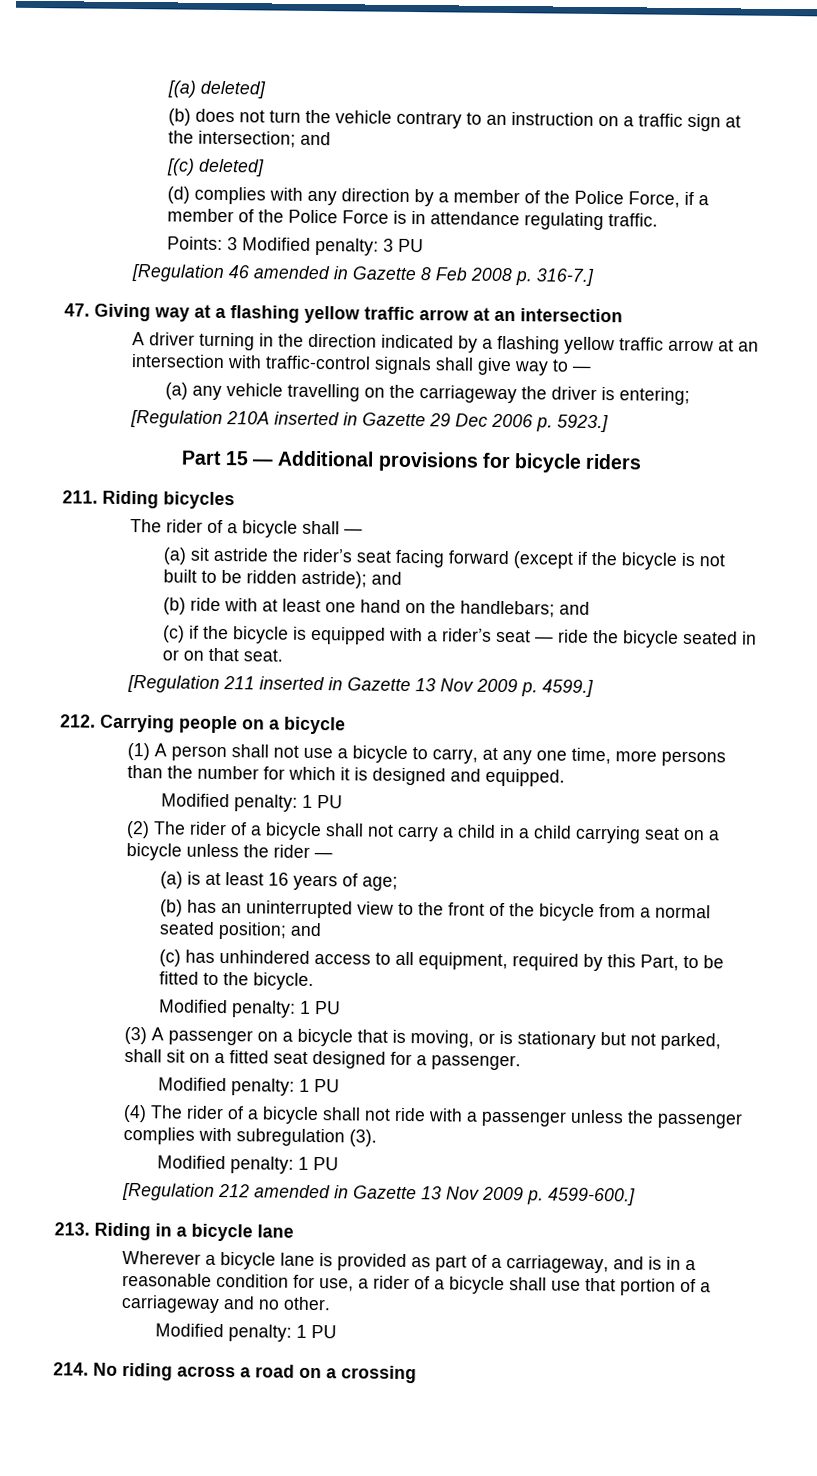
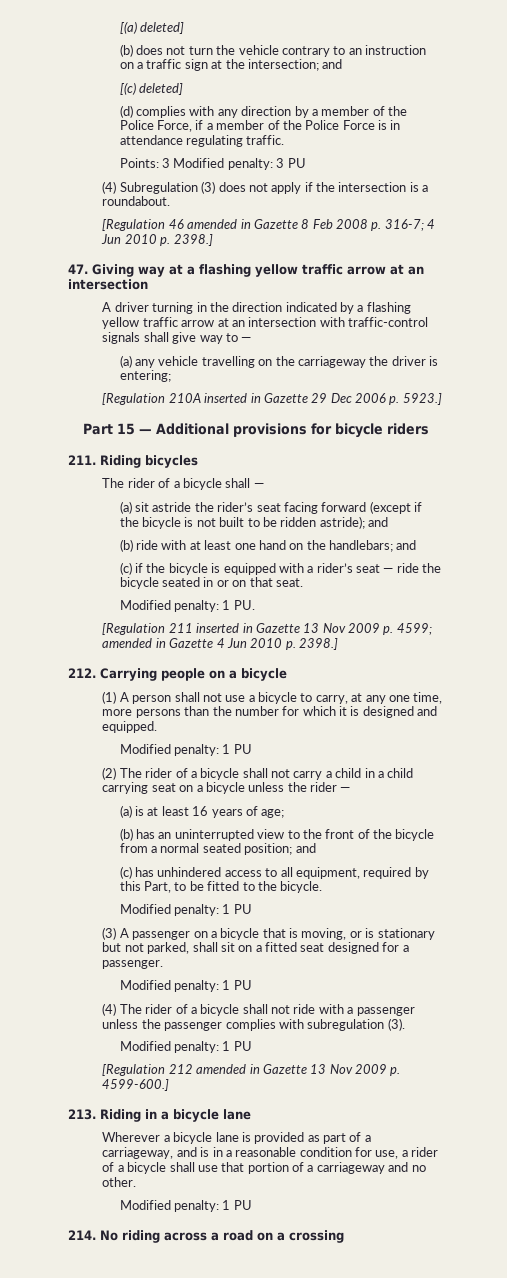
+ (4) Subregulation (3) does not apply if the intersection is a roundabout.
- [Regulation 46 amended in Gazette 8 Feb 2008 p. 316-7.]
+ [Regulation 46 amended in Gazette 8 Feb 2008 p. 316-7; 4 Jun 2010 p. 2398.]
+ Modified penalty: 1 PU.
- [Regulation 211 inserted in Gazette 13 Nov 2009 p. 4599.]
+ [Regulation 211 inserted in Gazette 13 Nov 2009 p. 4599; amended in Gazette 4 Jun 2010 p. 2398.]

